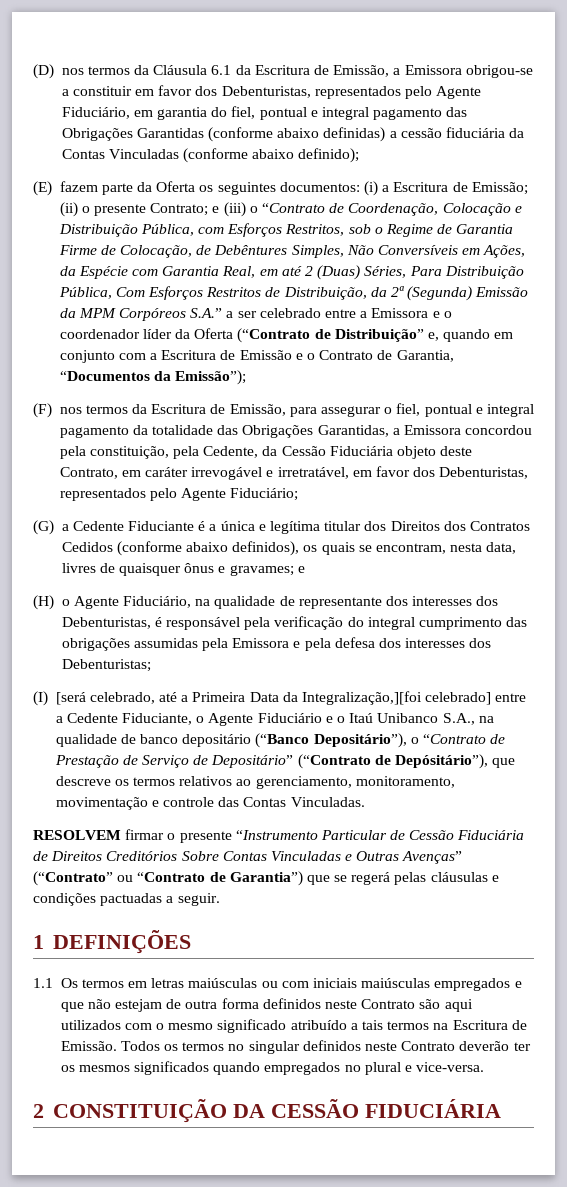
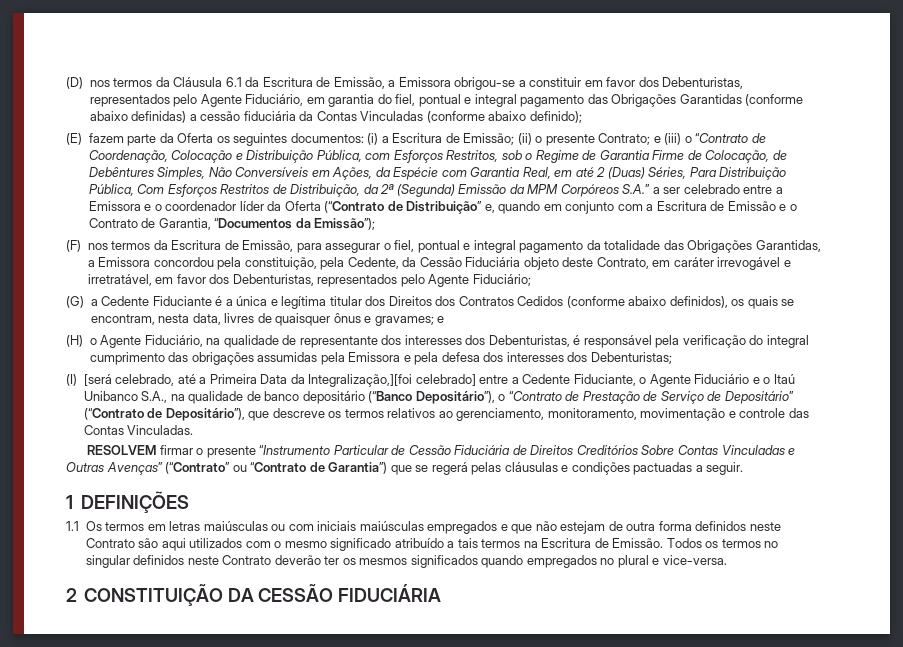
- (I) [será celebrado, até a Primeira Data da Integralização,][foi celebrado] entre a Cedente Fiduciante, o Agente Fiduciário e o Itaú Unibanco S.A., na qualidade de banco depositário (“Banco Depositário”), o “Contrato de Prestação de Serviço de Depositário” (“Contrato de Depósitário”), que descreve os termos relativos ao gerenciamento, monitoramento, movimentação e controle das Contas Vinculadas.
+ (I) [será celebrado, até a Primeira Data da Integralização,][foi celebrado] entre a Cedente Fiduciante, o Agente Fiduciário e o Itaú Unibanco S.A., na qualidade de banco depositário (“Banco Depositário”), o “Contrato de Prestação de Serviço de Depositário” (“Contrato de Depositário”), que descreve os termos relativos ao gerenciamento, monitoramento, movimentação e controle das Contas Vinculadas.

